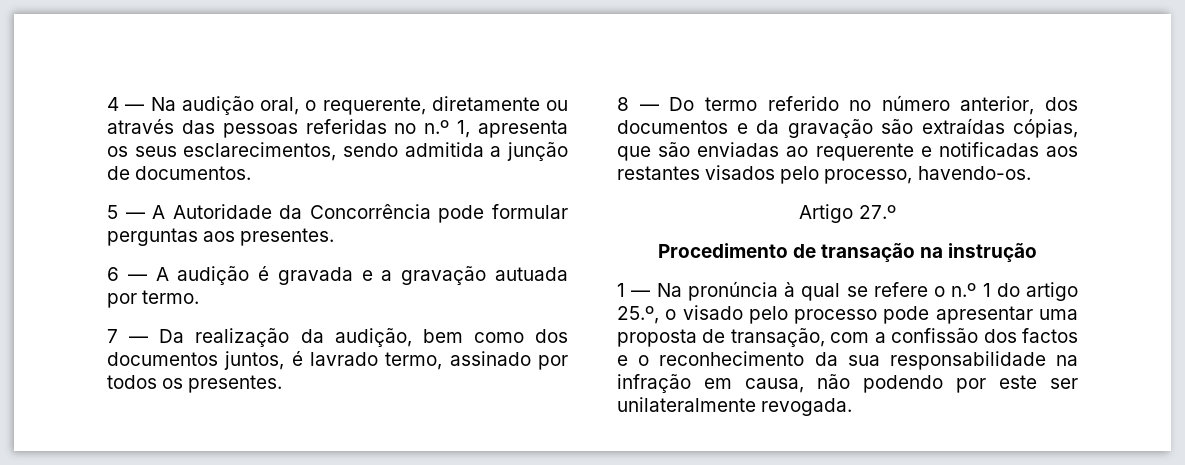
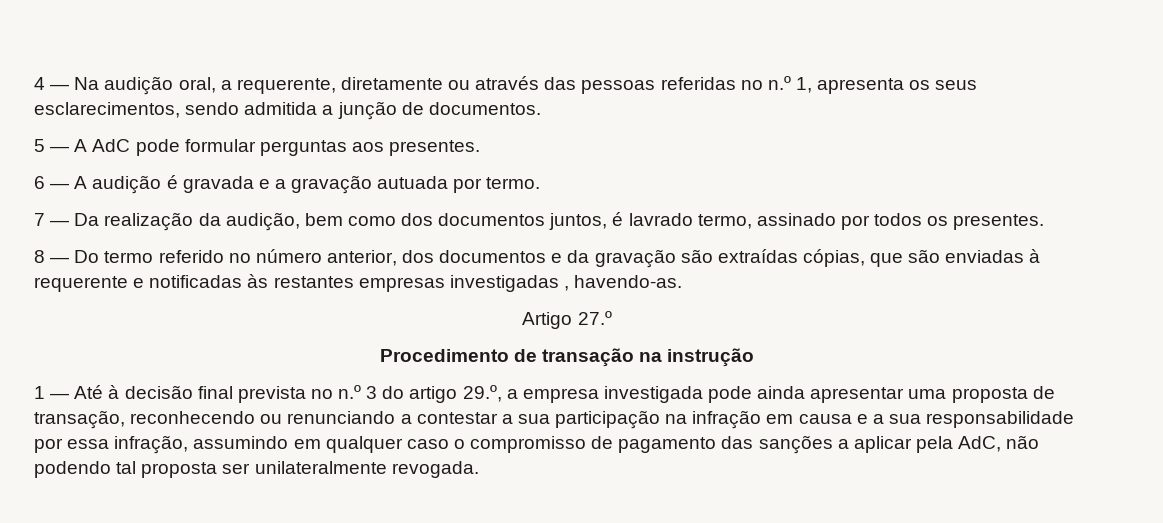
- 4 — Na audição oral, o requerente, diretamente ou através das pessoas referidas no n.º 1, apresenta os seus esclarecimentos, sendo admitida a junção de documentos.
+ 4 — Na audição oral, a requerente, diretamente ou através das pessoas referidas no n.º 1, apresenta os seus esclarecimentos, sendo admitida a junção de documentos.
- 5 — A Autoridade da Concorrência pode formular perguntas aos presentes.
+ 5 — A AdC pode formular perguntas aos presentes.
- 8 — Do termo referido no número anterior, dos documentos e da gravação são extraídas cópias, que são enviadas ao requerente e notificadas aos restantes visados pelo processo, havendo-os.
+ 8 — Do termo referido no número anterior, dos documentos e da gravação são extraídas cópias, que são enviadas à requerente e notificadas às restantes empresas investigadas , havendo-as.
- 1 — Na pronúncia à qual se refere o n.º 1 do artigo 25.º, o visado pelo processo pode apresentar uma proposta de transação, com a confissão dos factos e o reconhecimento da sua responsabilidade na infração em causa, não podendo por este ser unilateralmente revogada.
+ 1 — Até à decisão final prevista no n.º 3 do artigo 29.º, a empresa investigada pode ainda apresentar uma proposta de transação, reconhecendo ou renunciando a contestar a sua participação na infração em causa e a sua responsabilidade por essa infração, assumindo em qualquer caso o compromisso de pagamento das sanções a aplicar pela AdC, não podendo tal proposta ser unilateralmente revogada.

